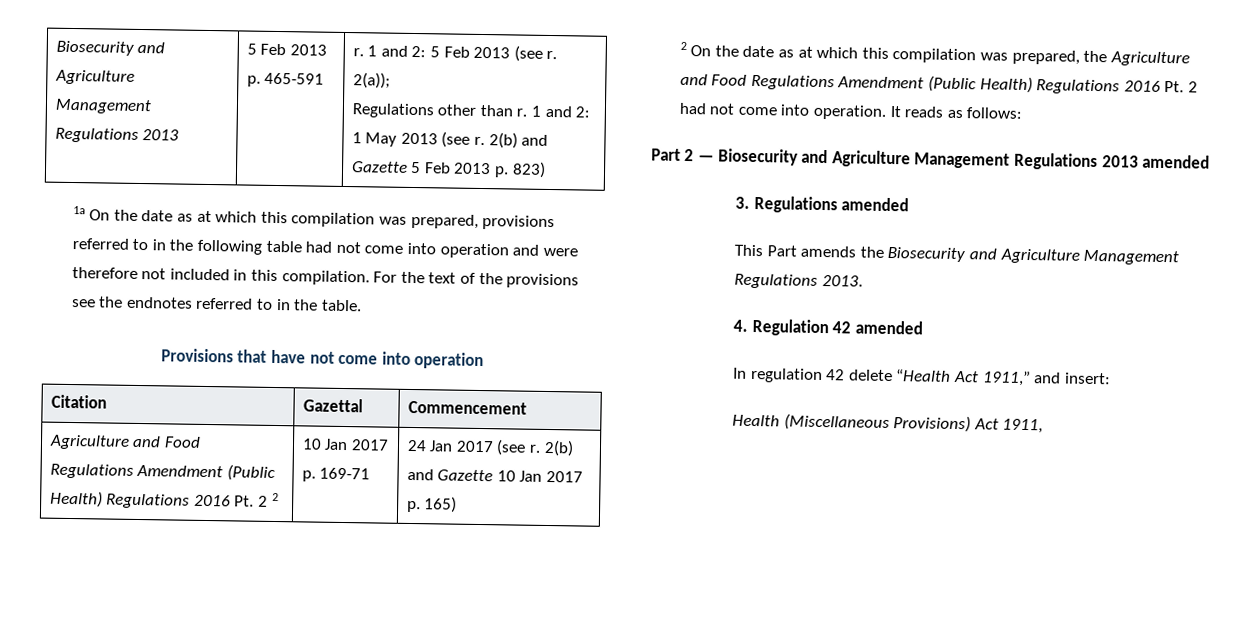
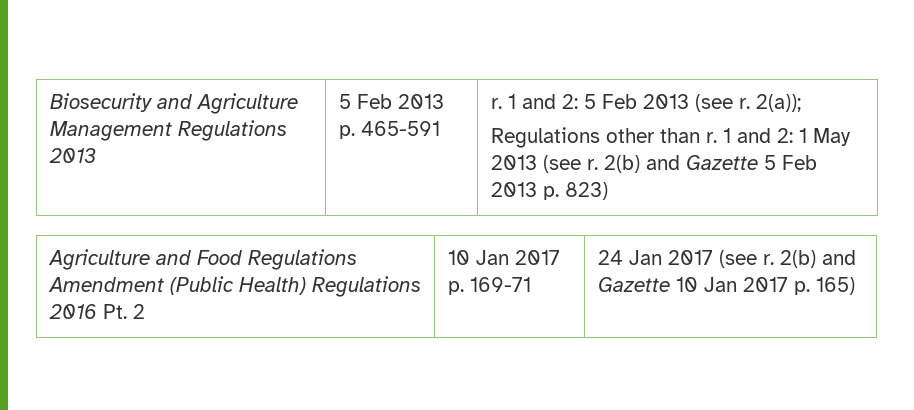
- 1a On the date as at which this compilation was prepared, provisions referred to in the following table had not come into operation and were therefore not included in this compilation. For the text of the provisions see the endnotes referred to in the table.
- Provisions that have not come into operation
- Citation | Gazettal | Commencement
- Agriculture and Food Regulations Amendment (Public Health) Regulations 2016 Pt. 2 2 | 10 Jan 2017 p. 169-71 | 24 Jan 2017 (see r. 2(b) and Gazette 10 Jan 2017 p. 165)
+ Agriculture and Food Regulations Amendment (Public Health) Regulations 2016 Pt. 2 | 10 Jan 2017 p. 169-71 | 24 Jan 2017 (see r. 2(b) and Gazette 10 Jan 2017 p. 165)
- 2 On the date as at which this compilation was prepared, the Agriculture and Food Regulations Amendment (Public Health) Regulations 2016 Pt. 2 had not come into operation. It reads as follows:
- Part 2 — Biosecurity and Agriculture Management Regulations 2013 amended
- 3. Regulations amended
- This Part amends the Biosecurity and Agriculture Management Regulations 2013.
- 4. Regulation 42 amended
- In regulation 42 delete “Health Act 1911,” and insert:
- Health (Miscellaneous Provisions) Act 1911,

